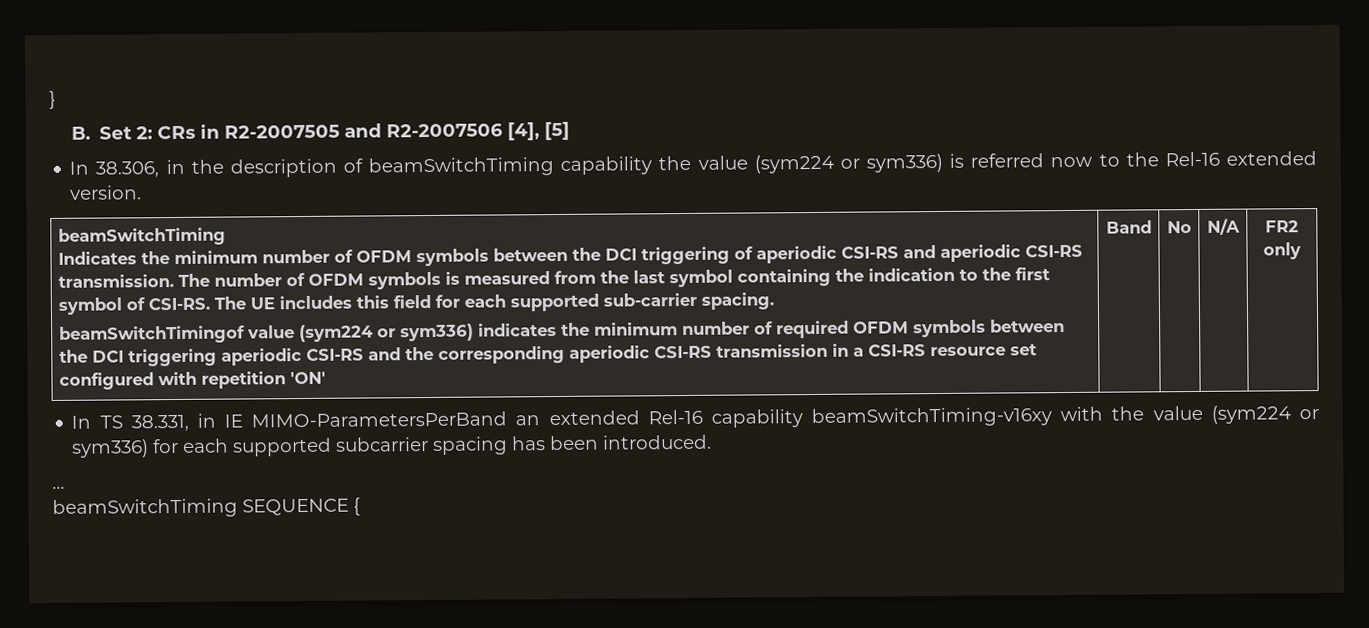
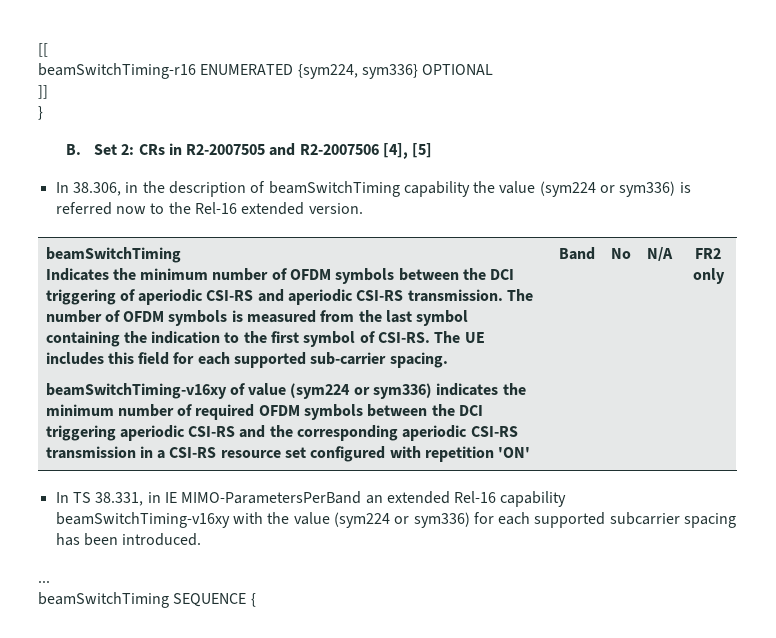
+ [[
+ beamSwitchTiming-r16 ENUMERATED {sym224, sym336} OPTIONAL
+ ]]
- beamSwitchTimingof value (sym224 or sym336) indicates the minimum number of required OFDM symbols between the DCI triggering aperiodic CSI-RS and the corresponding aperiodic CSI-RS transmission in a CSI-RS resource set configured with repetition 'ON'
+ beamSwitchTiming-v16xy of value (sym224 or sym336) indicates the minimum number of required OFDM symbols between the DCI triggering aperiodic CSI-RS and the corresponding aperiodic CSI-RS transmission in a CSI-RS resource set configured with repetition 'ON'

